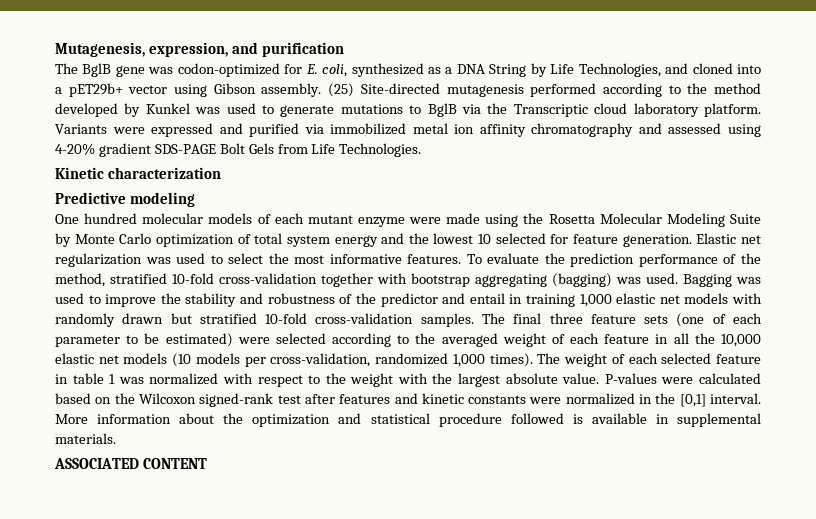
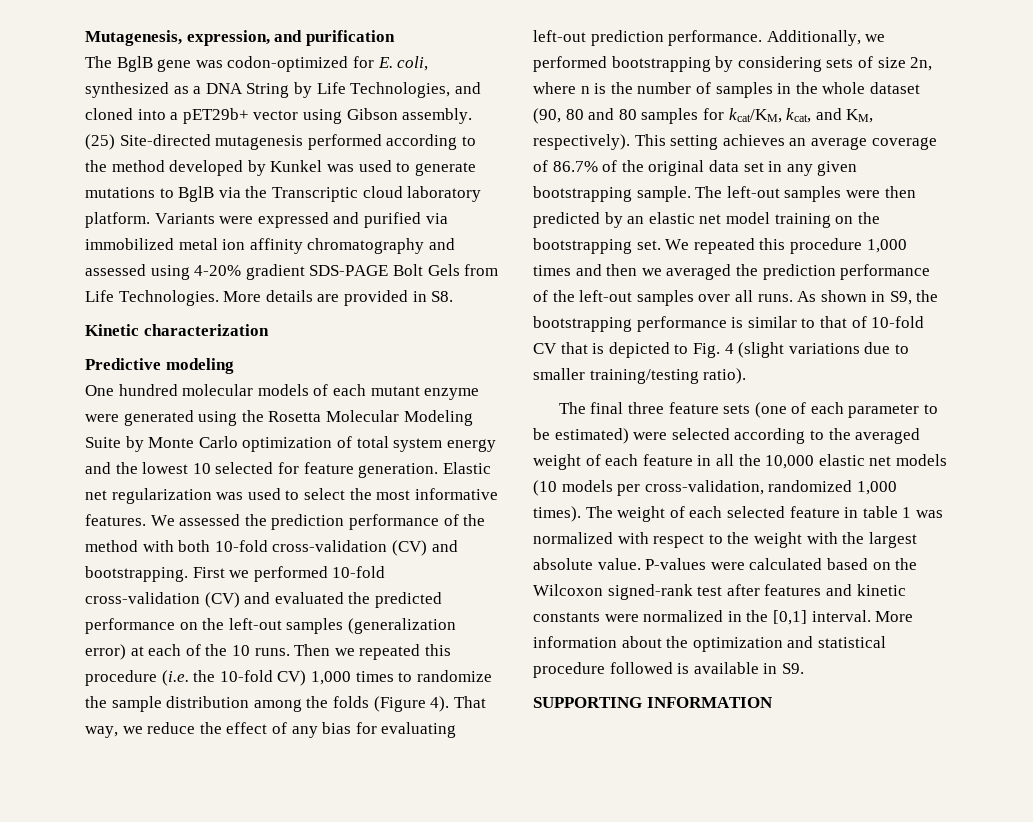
+ More details are provided in S8.
- One hundred molecular models of each mutant enzyme were made using the Rosetta Molecular Modeling Suite by Monte Carlo optimization of total system energy and the lowest 10 selected for feature generation.
+ One hundred molecular models of each mutant enzyme were generated using the Rosetta Molecular Modeling Suite by Monte Carlo optimization of total system energy and the lowest 10 selected for feature generation.
- To evaluate the prediction performance of the method, stratified 10-fold cross-validation together with bootstrap aggregating (bagging) was used. Bagging was used to improve the stability and robustness of the predictor and entail in training 1,000 elastic net models with randomly drawn but stratified 10-fold cross-validation samples. The final three feature sets (one of each parameter to be estimated) were selected according to the averaged weight of each feature in all the 10,000 elastic net models (10 models per cross-validation, randomized 1,000 times).
+ We assessed the prediction performance of the method with both 10-fold cross-validation (CV) and bootstrapping. First we performed 10-fold cross-validation (CV) and evaluated the predicted performance on the left-out samples (generalization error) at each of the 10 runs. Then we repeated this procedure (i.e. the 10-fold CV) 1,000 times to randomize the sample distribution among the folds (Figure 4). That way, we reduce the effect of any bias for evaluating left-out prediction performance. Additionally, we performed bootstrapping by considering sets of size 2n, where n is the number of samples in the whole dataset (90, 80 and 80 samples for kcat/KM, kcat, and KM, respectively). This setting achieves an average coverage of 86.7% of the original data set in any given bootstrapping sample. The left-out samples were then predicted by an elastic net model training on the bootstrapping set. We repeated this procedure 1,000 times and then we averaged the prediction performance of the left-out samples over all runs. As shown in S9, the bootstrapping performance is similar to that of 10-fold CV that is depicted to Fig. 4 (slight variations due to smaller training/testing ratio).
+ The final three feature sets (one of each parameter to be estimated) were selected according to the averaged weight of each feature in all the 10,000 elastic net models (10 models per cross-validation, randomized 1,000 times).
- More information about the optimization and statistical procedure followed is available in supplemental materials.
- ASSOCIATED CONTENT
+ More information about the optimization and statistical procedure followed is available in S9.
+ SUPPORTING INFORMATION

